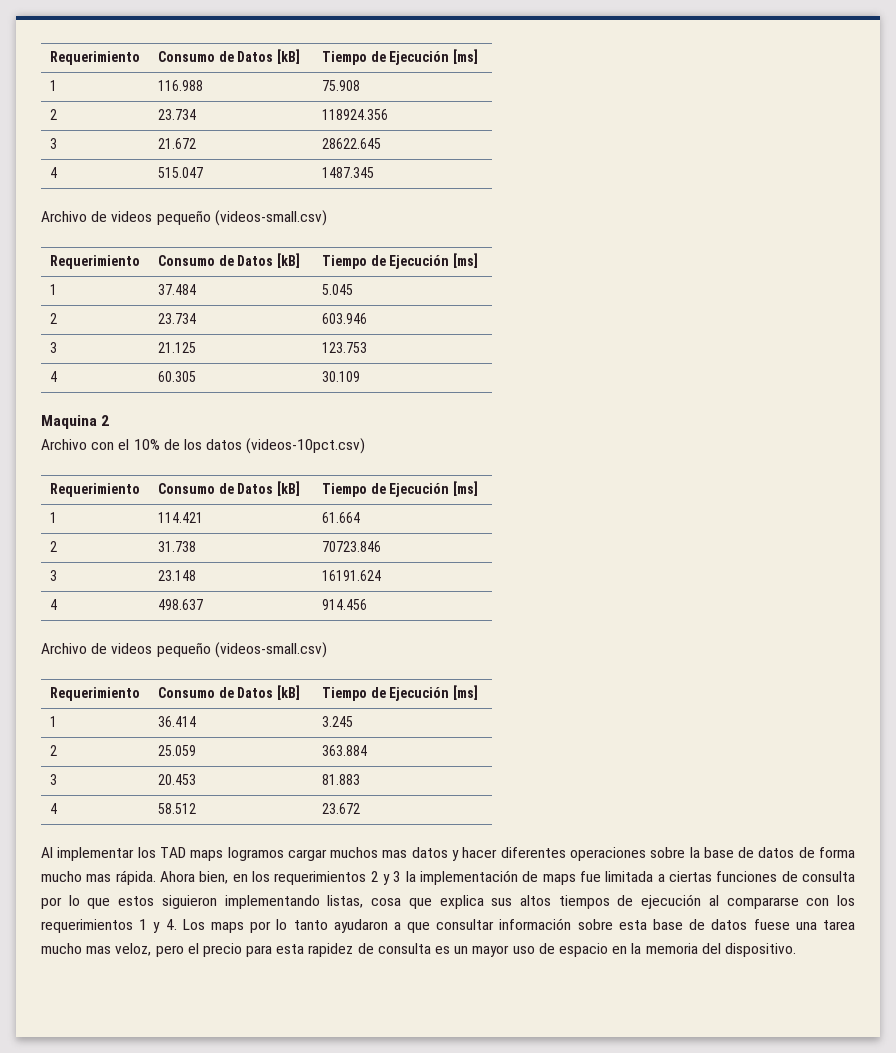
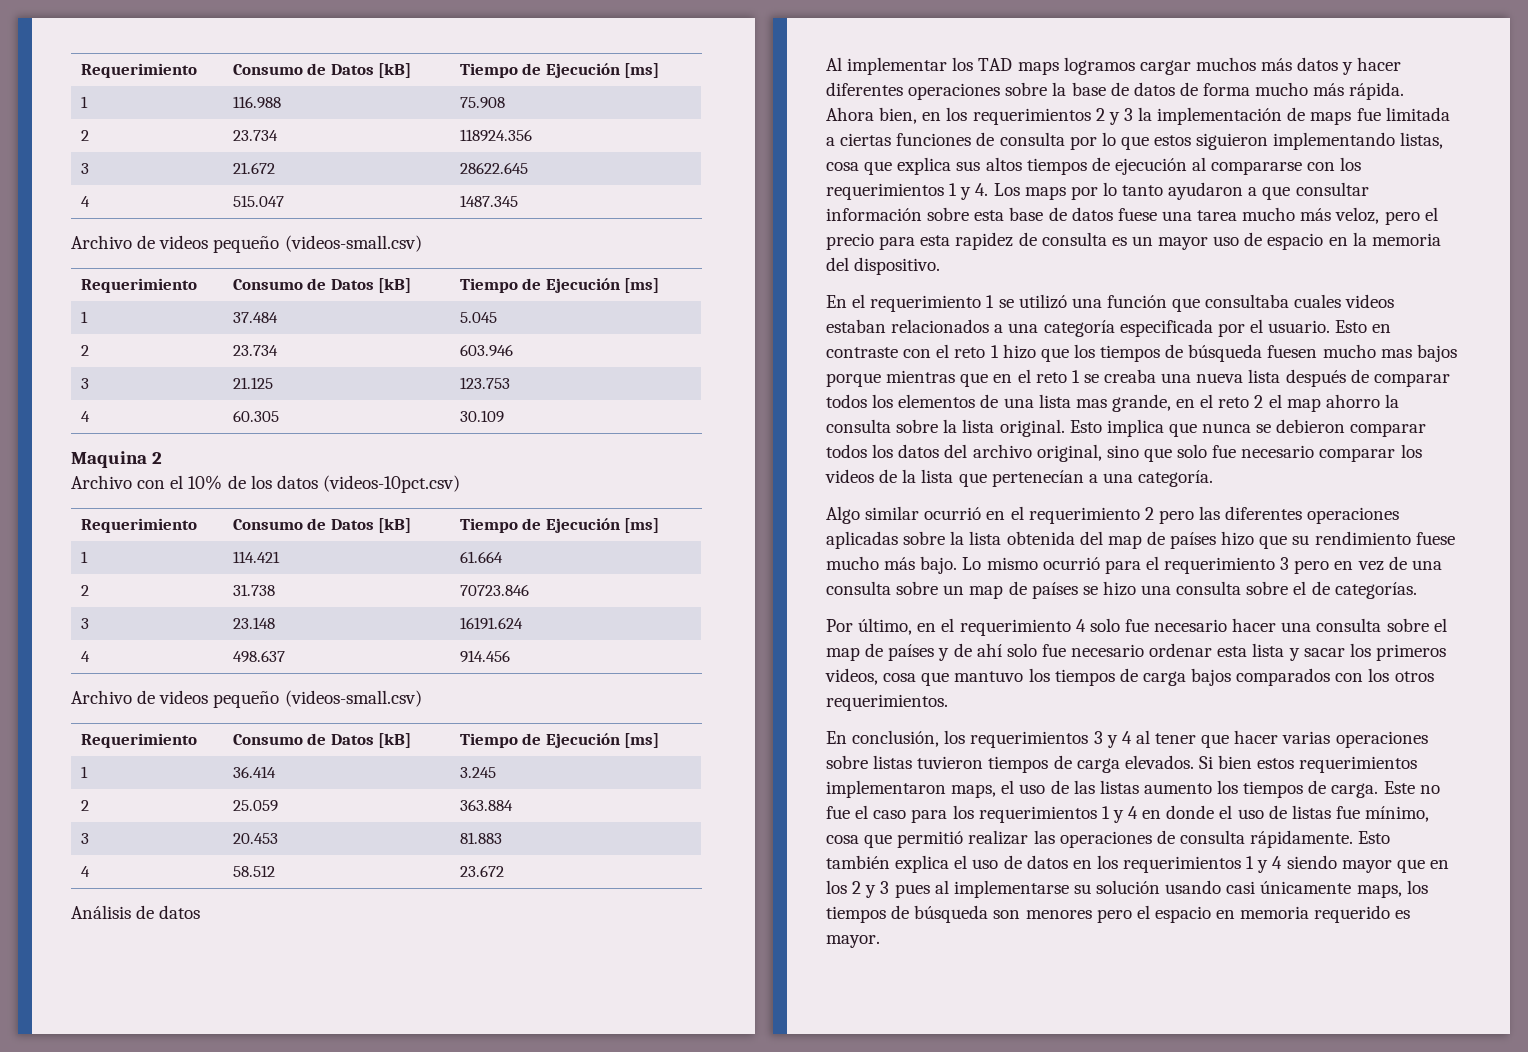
+ Análisis de datos
- Al implementar los TAD maps logramos cargar muchos mas datos y hacer diferentes operaciones sobre la base de datos de forma mucho mas rápida.
+ Al implementar los TAD maps logramos cargar muchos más datos y hacer diferentes operaciones sobre la base de datos de forma mucho más rápida.
- Ahora bien, en los requerimientos 2 y 3 la implementación de maps fue limitada a ciertas funciones de consulta por lo que estos siguieron implementando listas, cosa que explica sus altos tiempos de ejecución al compararse con los requerimientos 1 y 4. Los maps por lo tanto ayudaron a que consultar información sobre esta base de datos fuese una tarea mucho mas veloz, pero el precio para esta rapidez de consulta es un mayor uso de espacio en la memoria del dispositivo.
+ Ahora bien, en los requerimientos 2 y 3 la implementación de maps fue limitada a ciertas funciones de consulta por lo que estos siguieron implementando listas, cosa que explica sus altos tiempos de ejecución al compararse con los requerimientos 1 y 4. Los maps por lo tanto ayudaron a que consultar información sobre esta base de datos fuese una tarea mucho más veloz, pero el precio para esta rapidez de consulta es un mayor uso de espacio en la memoria del dispositivo.
+ En el requerimiento 1 se utilizó una función que consultaba cuales videos estaban relacionados a una categoría especificada por el usuario. Esto en contraste con el reto 1 hizo que los tiempos de búsqueda fuesen mucho mas bajos porque mientras que en el reto 1 se creaba una nueva lista después de comparar todos los elementos de una lista mas grande, en el reto 2 el map ahorro la consulta sobre la lista original. Esto implica que nunca se debieron comparar todos los datos del archivo original, sino que solo fue necesario comparar los videos de la lista que pertenecían a una categoría.
+ Algo similar ocurrió en el requerimiento 2 pero las diferentes operaciones aplicadas sobre la lista obtenida del map de países hizo que su rendimiento fuese mucho más bajo. Lo mismo ocurrió para el requerimiento 3 pero en vez de una consulta sobre un map de países se hizo una consulta sobre el de categorías.
+ Por último, en el requerimiento 4 solo fue necesario hacer una consulta sobre el map de países y de ahí solo fue necesario ordenar esta lista y sacar los primeros videos, cosa que mantuvo los tiempos de carga bajos comparados con los otros requerimientos.
+ En conclusión, los requerimientos 3 y 4 al tener que hacer varias operaciones sobre listas tuvieron tiempos de carga elevados. Si bien estos requerimientos implementaron maps, el uso de las listas aumento los tiempos de carga. Este no fue el caso para los requerimientos 1 y 4 en donde el uso de listas fue mínimo, cosa que permitió realizar las operaciones de consulta rápidamente. Esto también explica el uso de datos en los requerimientos 1 y 4 siendo mayor que en los 2 y 3 pues al implementarse su solución usando casi únicamente maps, los tiempos de búsqueda son menores pero el espacio en memoria requerido es mayor.

